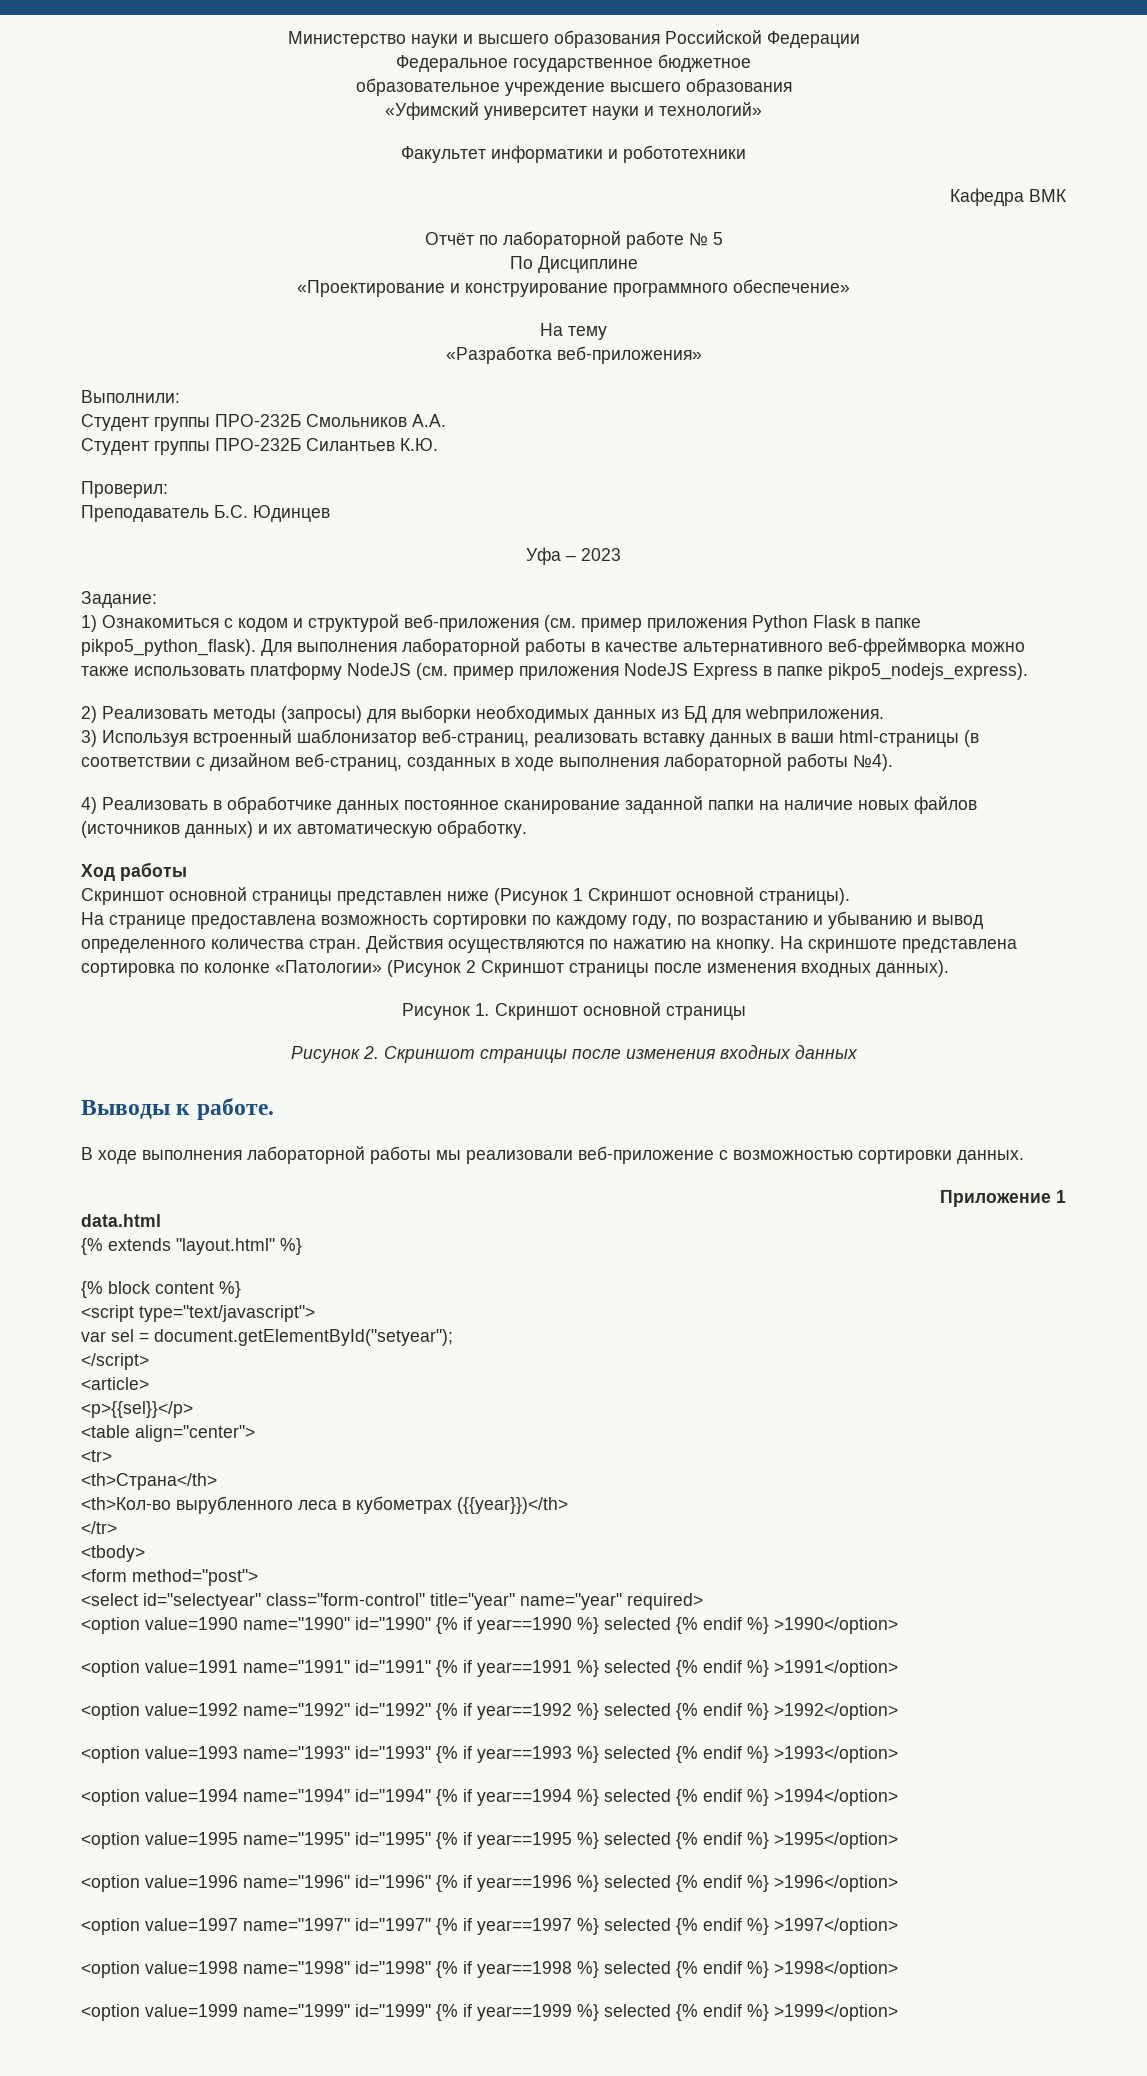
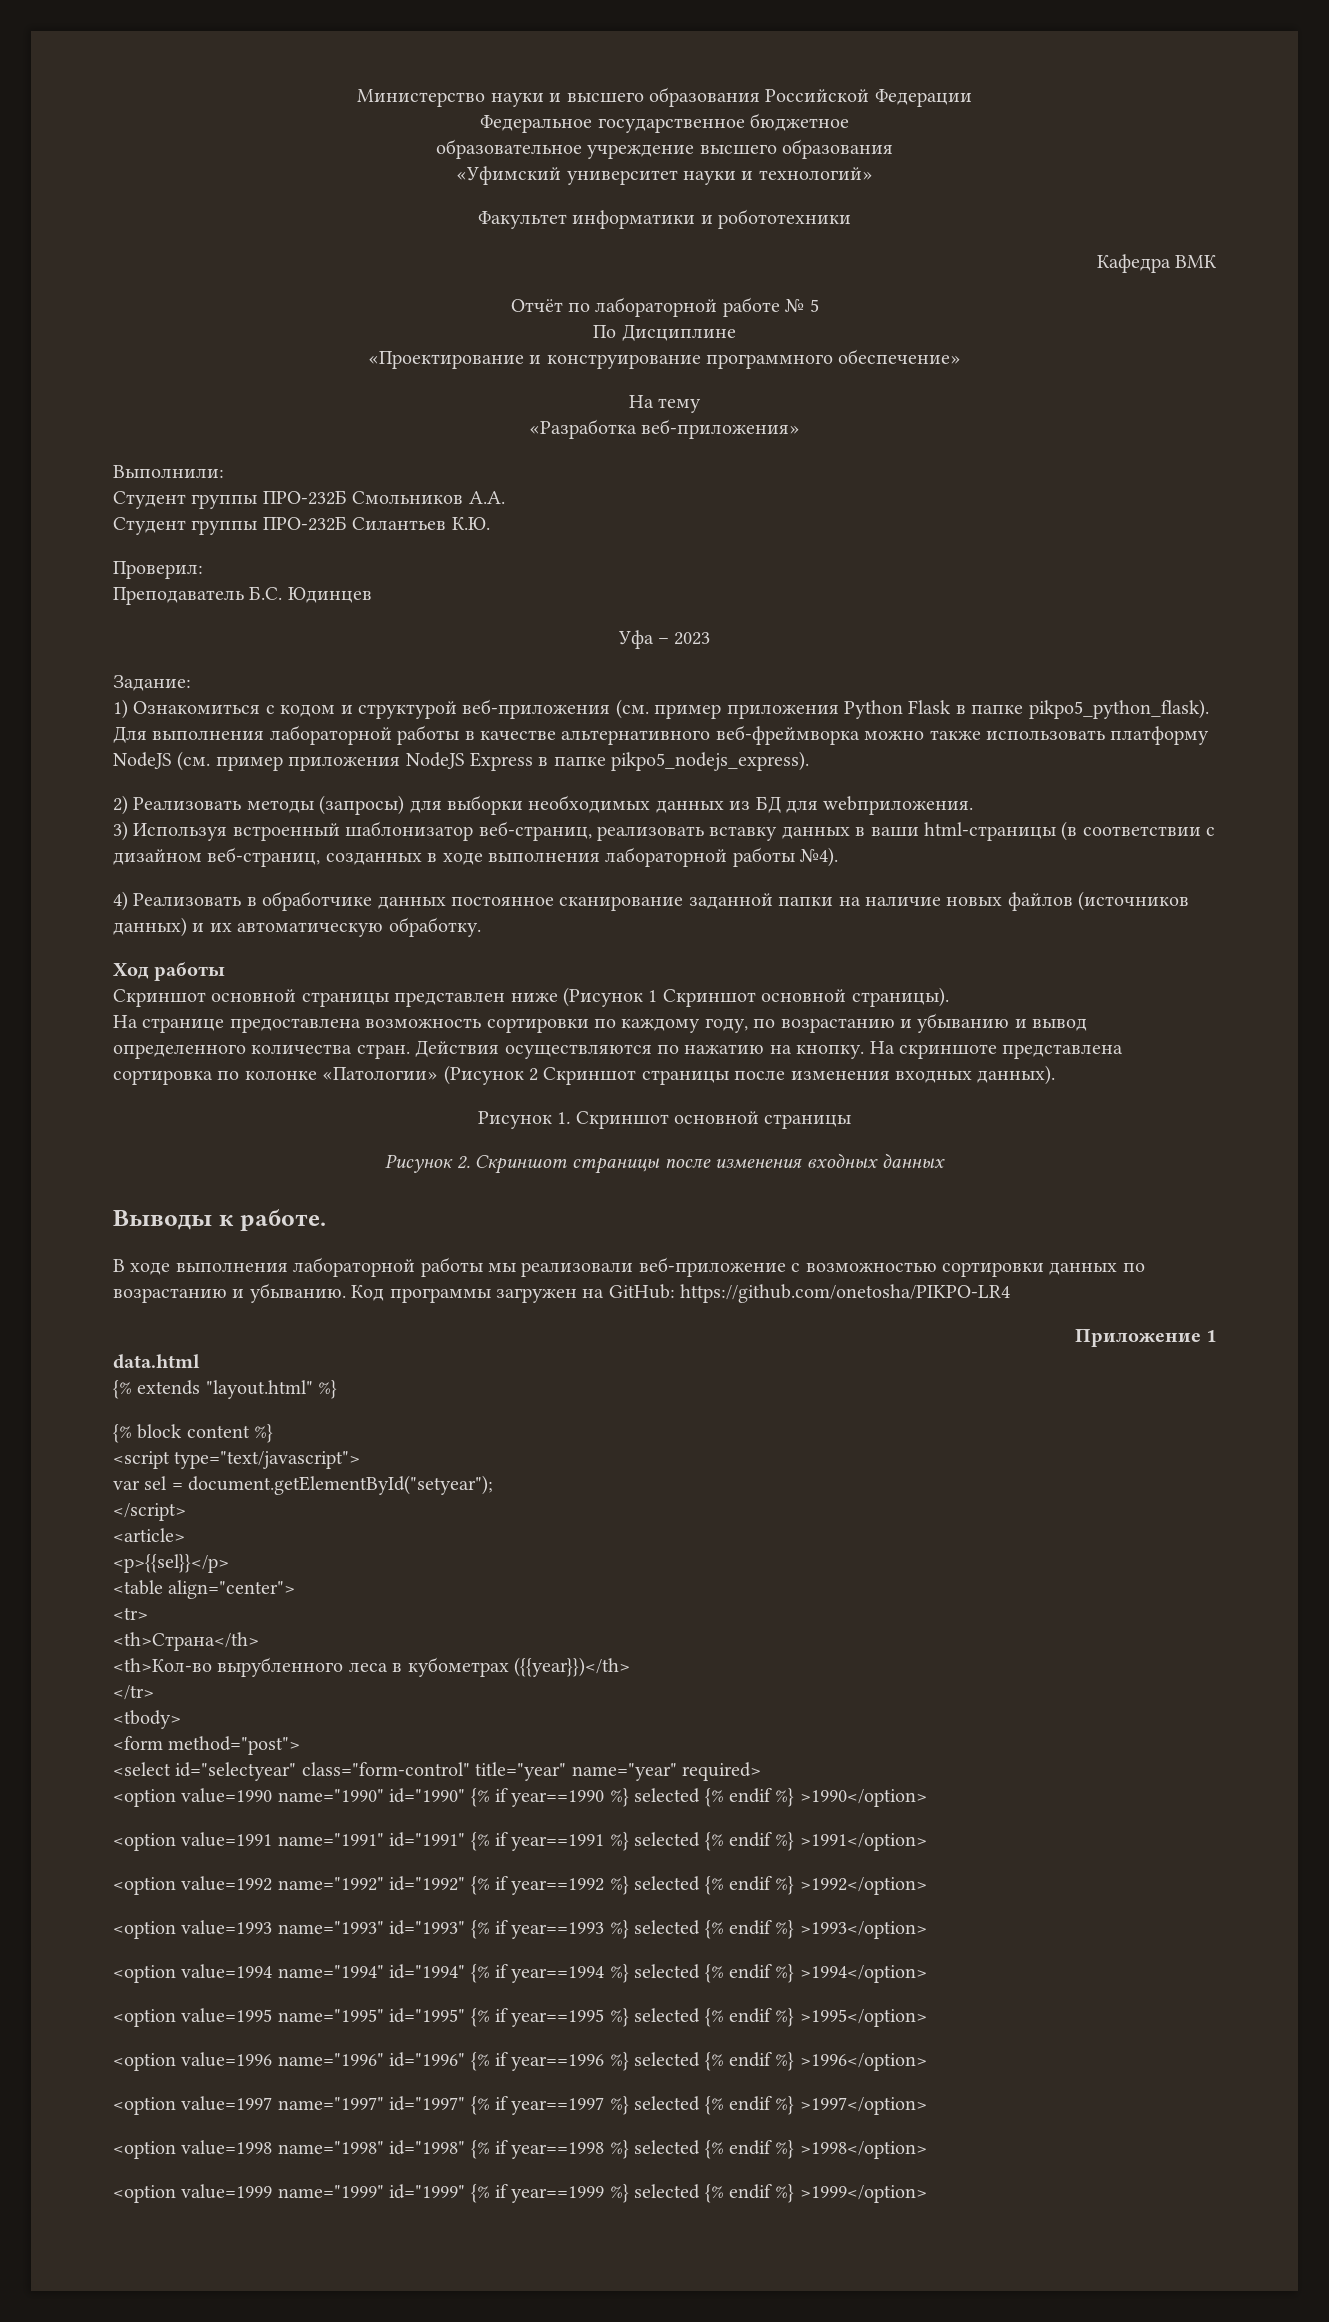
- В ходе выполнения лабораторной работы мы реализовали веб-приложение с возможностью сортировки данных.
+ В ходе выполнения лабораторной работы мы реализовали веб-приложение с возможностью сортировки данных по возрастанию и убыванию. Код программы загружен на GitHub: https://github.com/onetosha/PIKPO-LR4

